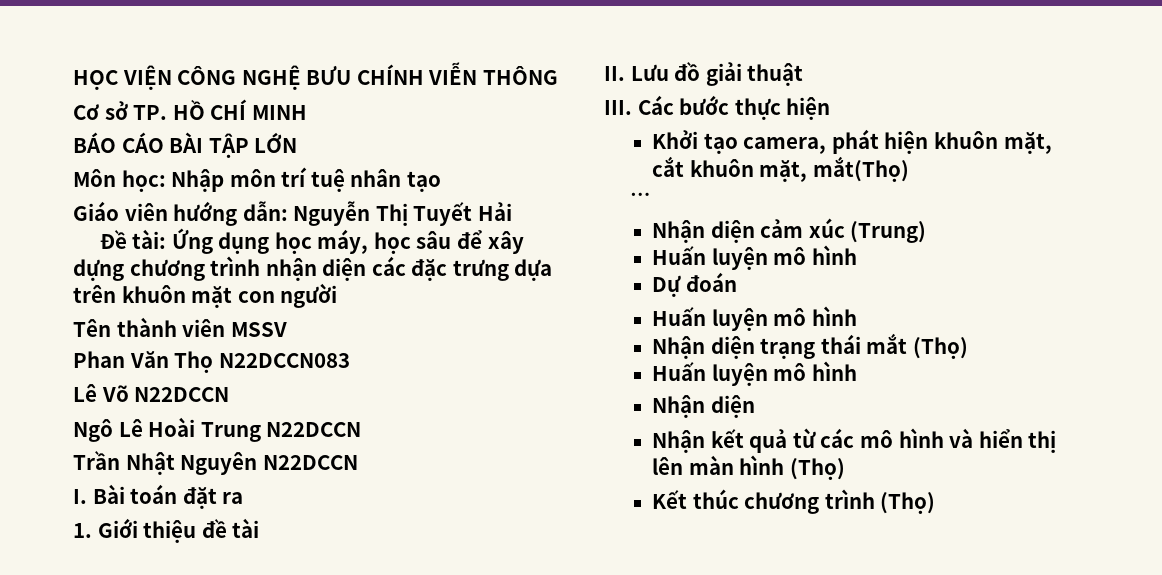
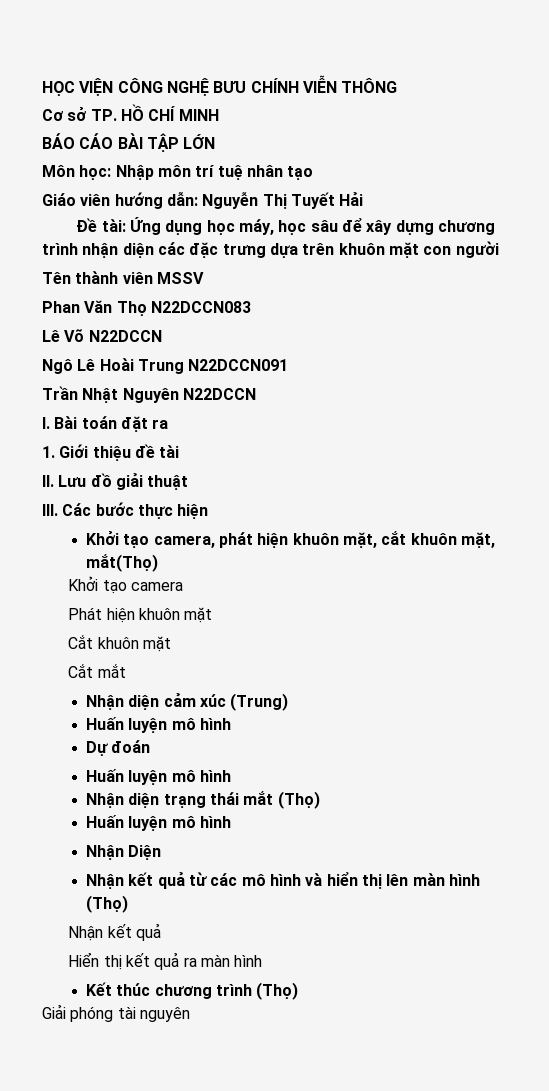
- Ngô Lê Hoài Trung N22DCCN
+ Ngô Lê Hoài Trung N22DCCN091
- …
+ Khởi tạo camera
+ Phát hiện khuôn mặt
+ Cắt khuôn mặt
+ Cắt mắt
  Nhận diện trạng thái mắt (Thọ)
  Huấn luyện mô hình
- Nhận diện
+ Nhận Diện
  Nhận kết quả từ các mô hình và hiển thị lên màn hình (Thọ)
+ Nhận kết quả
+ Hiển thị kết quả ra màn hình
+ Giải phóng tài nguyên

